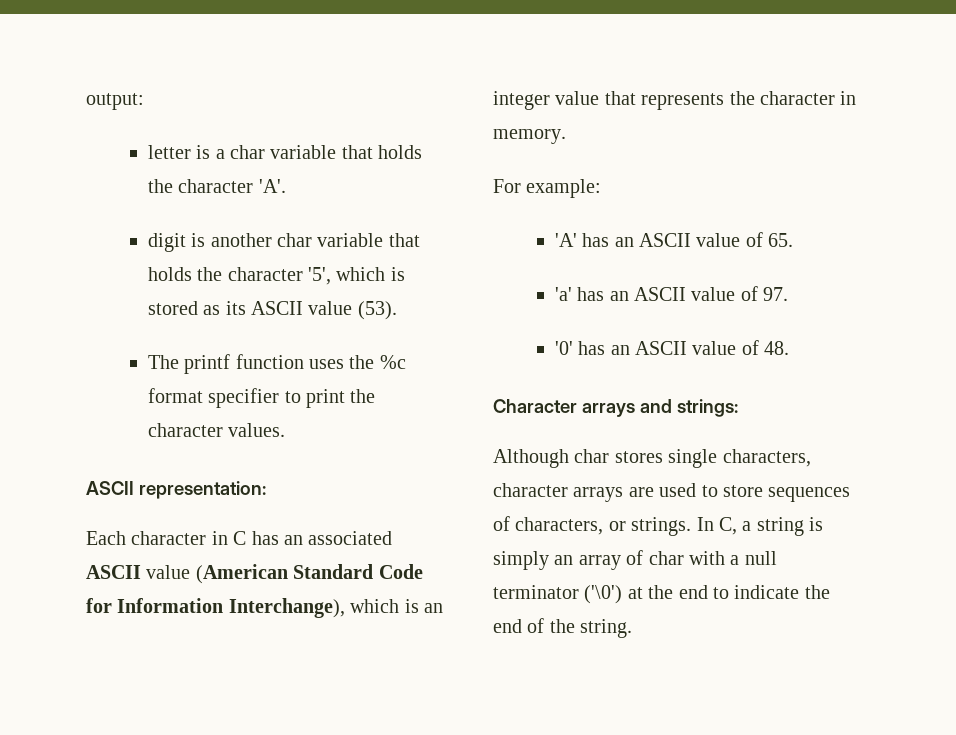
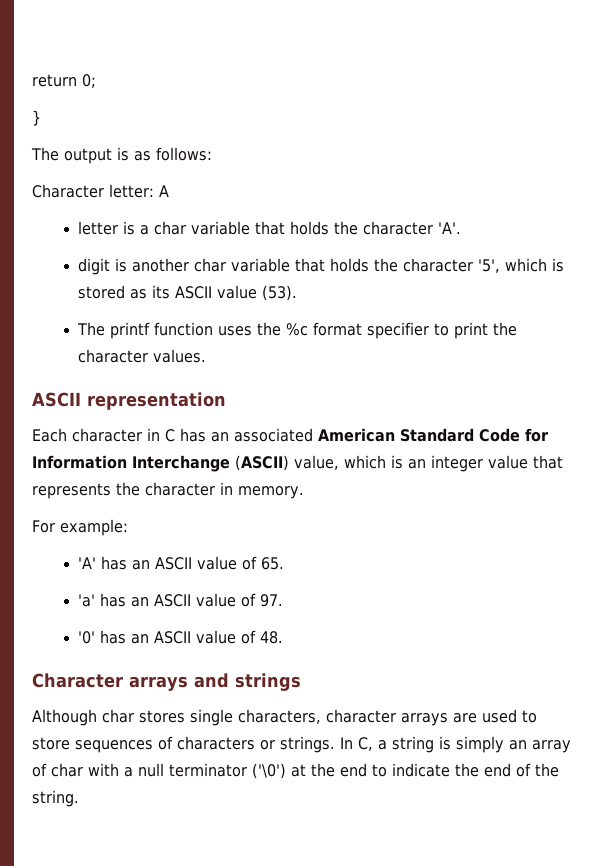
- output:
+ return 0;
+ }
+ The output is as follows:
+ Character letter: A
- ASCII representation:
+ ASCII representation
- Each character in C has an associated ASCII value (American Standard Code for Information Interchange), which is an integer value that represents the character in memory.
+ Each character in C has an associated American Standard Code for Information Interchange (ASCII) value, which is an integer value that represents the character in memory.
- Character arrays and strings:
+ Character arrays and strings
- Although char stores single characters, character arrays are used to store sequences of characters, or strings.
+ Although char stores single characters, character arrays are used to store sequences of characters or strings.

